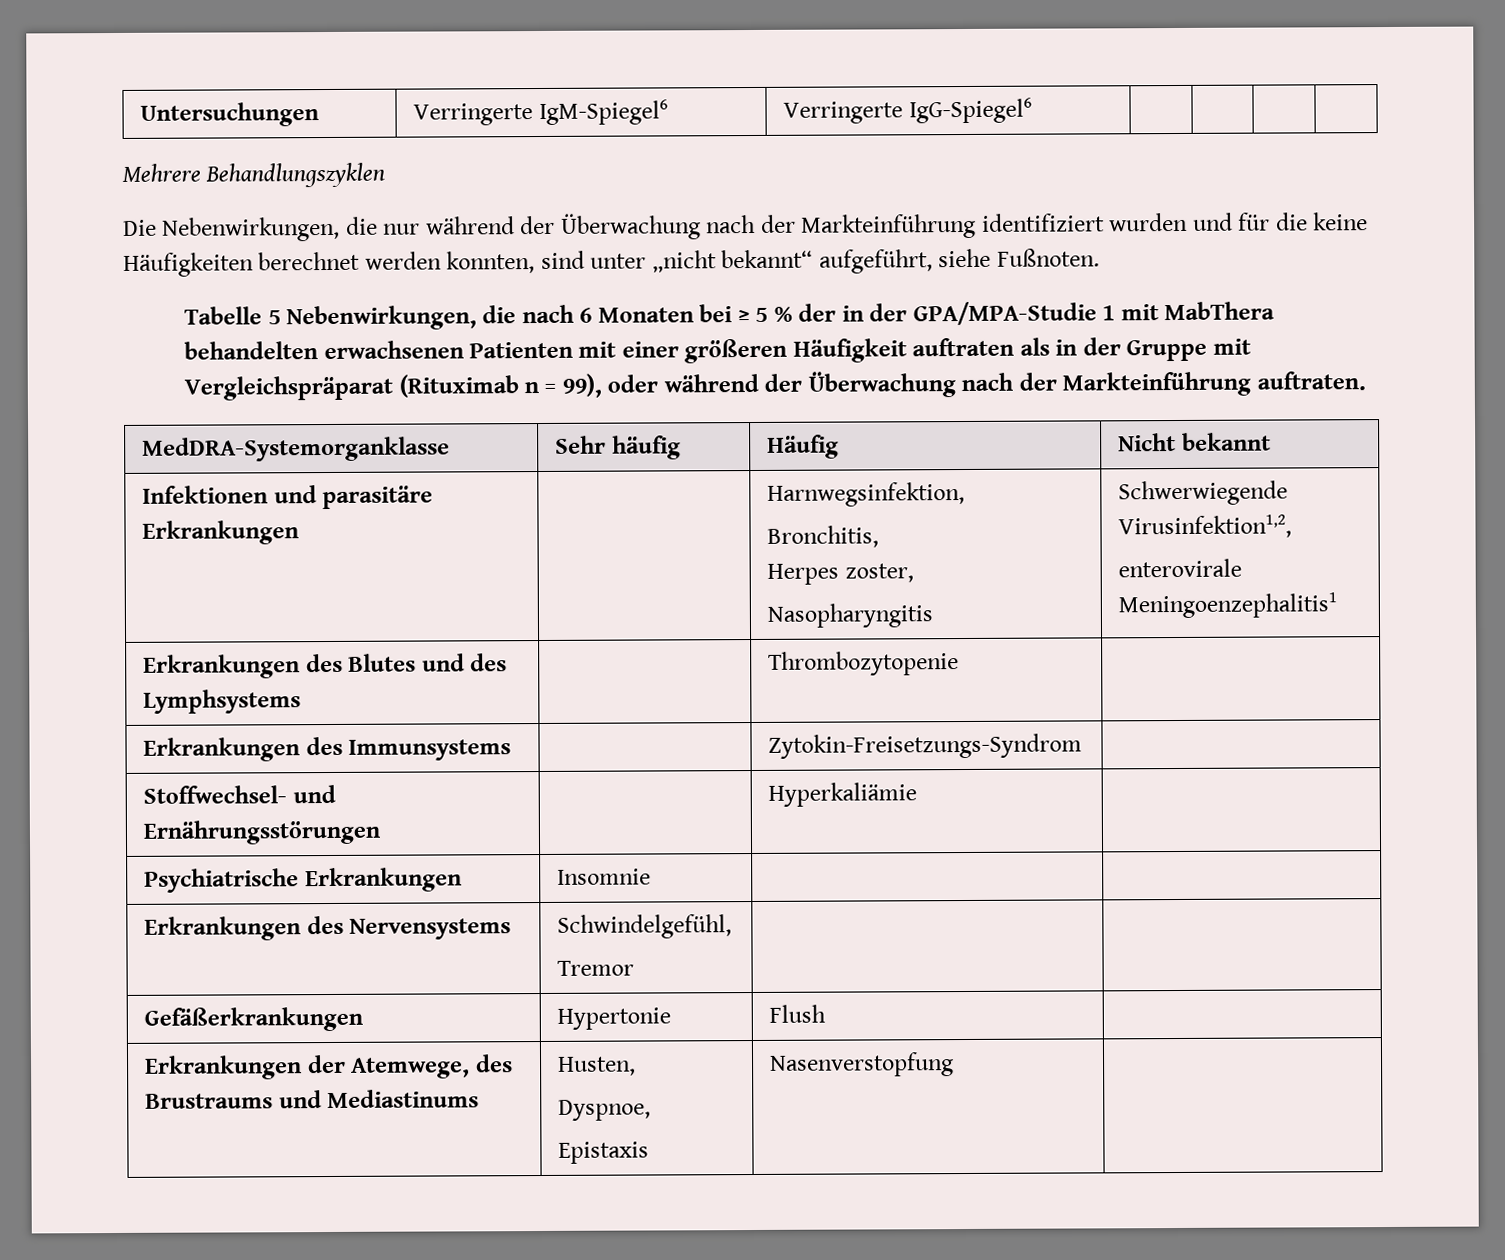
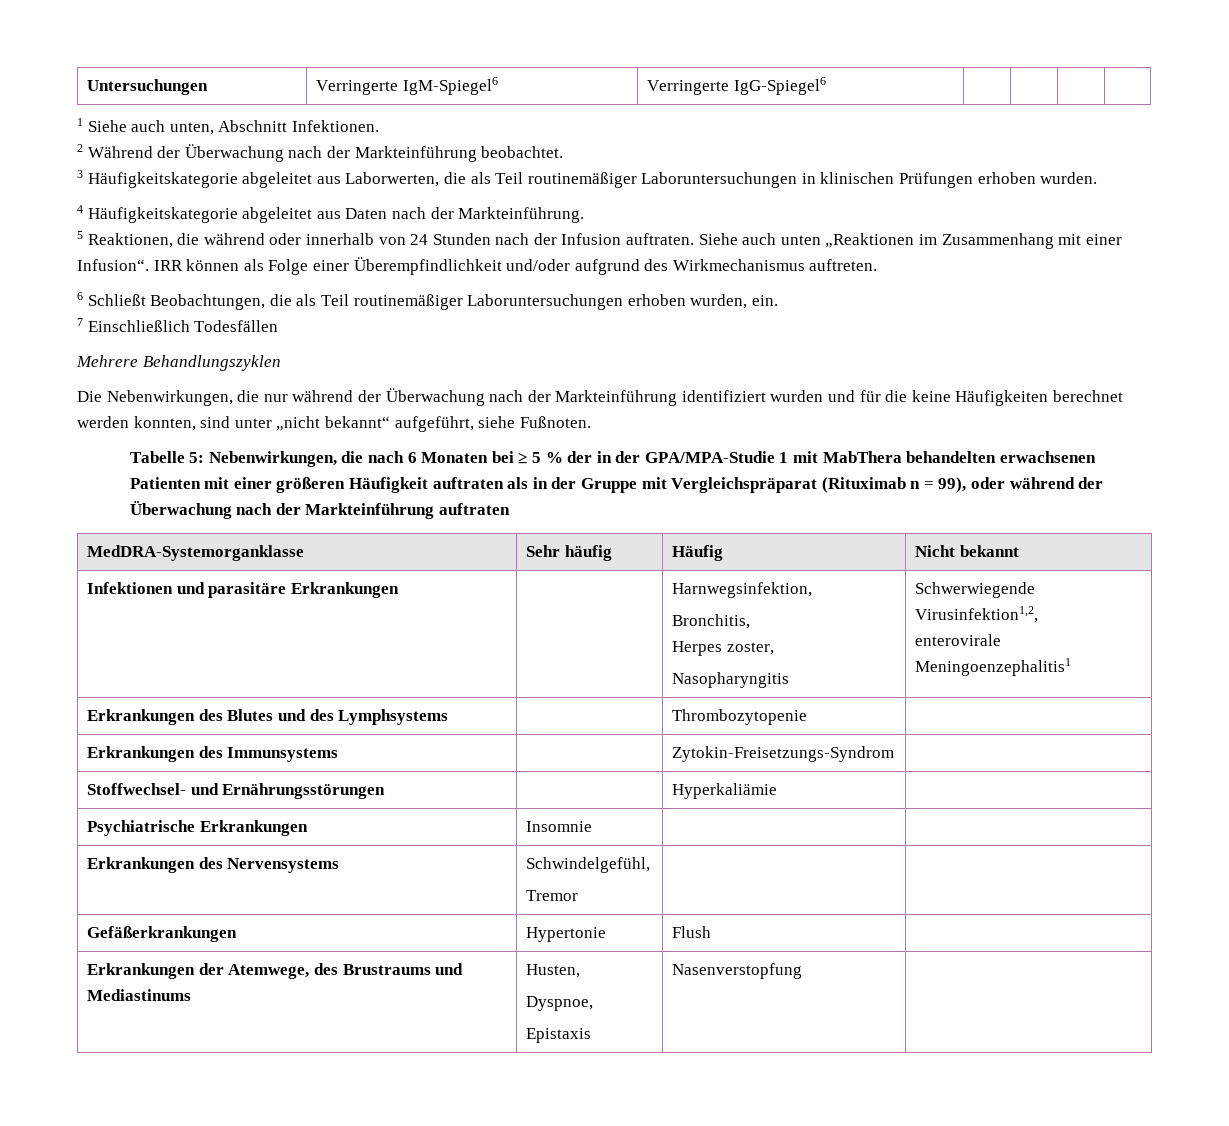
+ 1 Siehe auch unten, Abschnitt Infektionen.
+ 2 Während der Überwachung nach der Markteinführung beobachtet.
+ 3 Häufigkeitskategorie abgeleitet aus Laborwerten, die als Teil routinemäßiger Laboruntersuchungen in klinischen Prüfungen erhoben wurden.
+ 4 Häufigkeitskategorie abgeleitet aus Daten nach der Markteinführung.
+ 5 Reaktionen, die während oder innerhalb von 24 Stunden nach der Infusion auftraten. Siehe auch unten „Reaktionen im Zusammenhang mit einer Infusion“. IRR können als Folge einer Überempfindlichkeit und/oder aufgrund des Wirkmechanismus auftreten.
+ 6 Schließt Beobachtungen, die als Teil routinemäßiger Laboruntersuchungen erhoben wurden, ein.
+ 7 Einschließlich Todesfällen
- Tabelle 5 Nebenwirkungen, die nach 6 Monaten bei ≥ 5 % der in der GPA/MPA-Studie 1 mit MabThera behandelten erwachsenen Patienten mit einer größeren Häufigkeit auftraten als in der Gruppe mit Vergleichspräparat (Rituximab n = 99), oder während der Überwachung nach der Markteinführung auftraten.
+ Tabelle 5: Nebenwirkungen, die nach 6 Monaten bei ≥ 5 % der in der GPA/MPA-Studie 1 mit MabThera behandelten erwachsenen Patienten mit einer größeren Häufigkeit auftraten als in der Gruppe mit Vergleichspräparat (Rituximab n = 99), oder während der Überwachung nach der Markteinführung auftraten

